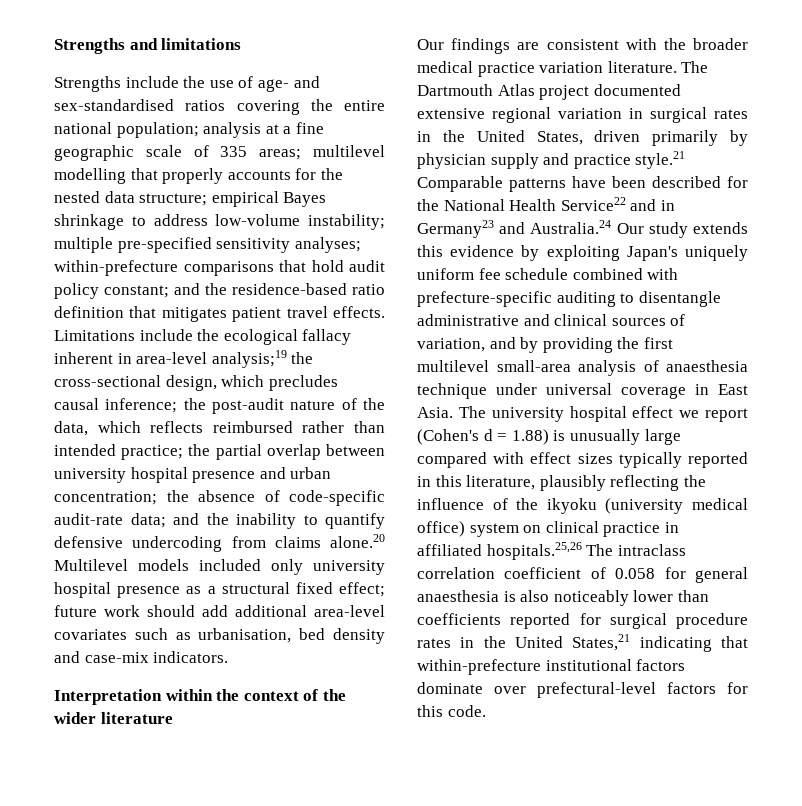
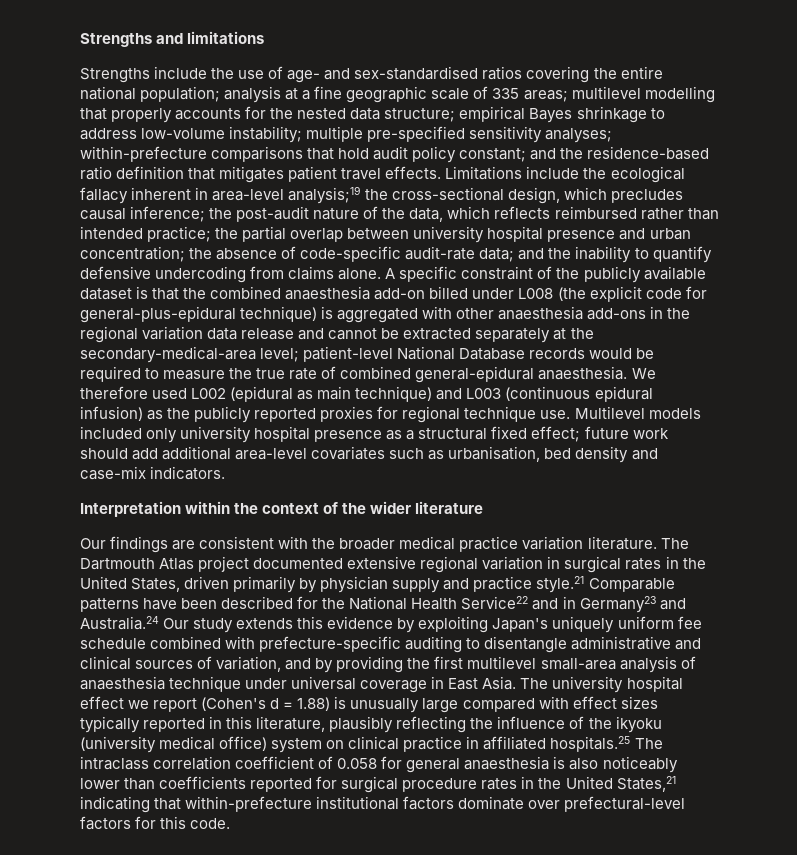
- and the inability to quantify defensive undercoding from claims alone.20 Multilevel models included only university hospital presence as a structural fixed effect;
+ and the inability to quantify defensive undercoding from claims alone. A specific constraint of the publicly available dataset is that the combined anaesthesia add-on billed under L008 (the explicit code for general-plus-epidural technique) is aggregated with other anaesthesia add-ons in the regional variation data release and cannot be extracted separately at the secondary-medical-area level; patient-level National Database records would be required to measure the true rate of combined general-epidural anaesthesia. We therefore used L002 (epidural as main technique) and L003 (continuous epidural infusion) as the publicly reported proxies for regional technique use. Multilevel models included only university hospital presence as a structural fixed effect;
- The university hospital effect we report (Cohen's d = 1.88) is unusually large compared with effect sizes typically reported in this literature, plausibly reflecting the influence of the ikyoku (university medical office) system on clinical practice in affiliated hospitals.25,26 The intraclass correlation coefficient of 0.058 for general anaesthesia is also noticeably lower than coefficients reported for surgical procedure rates in the United States,21 indicating that within-prefecture institutional factors dominate over prefectural-level factors for this code.
+ The university hospital effect we report (Cohen's d = 1.88) is unusually large compared with effect sizes typically reported in this literature, plausibly reflecting the influence of the ikyoku (university medical office) system on clinical practice in affiliated hospitals.25 The intraclass correlation coefficient of 0.058 for general anaesthesia is also noticeably lower than coefficients reported for surgical procedure rates in the United States,21 indicating that within-prefecture institutional factors dominate over prefectural-level factors for this code.

